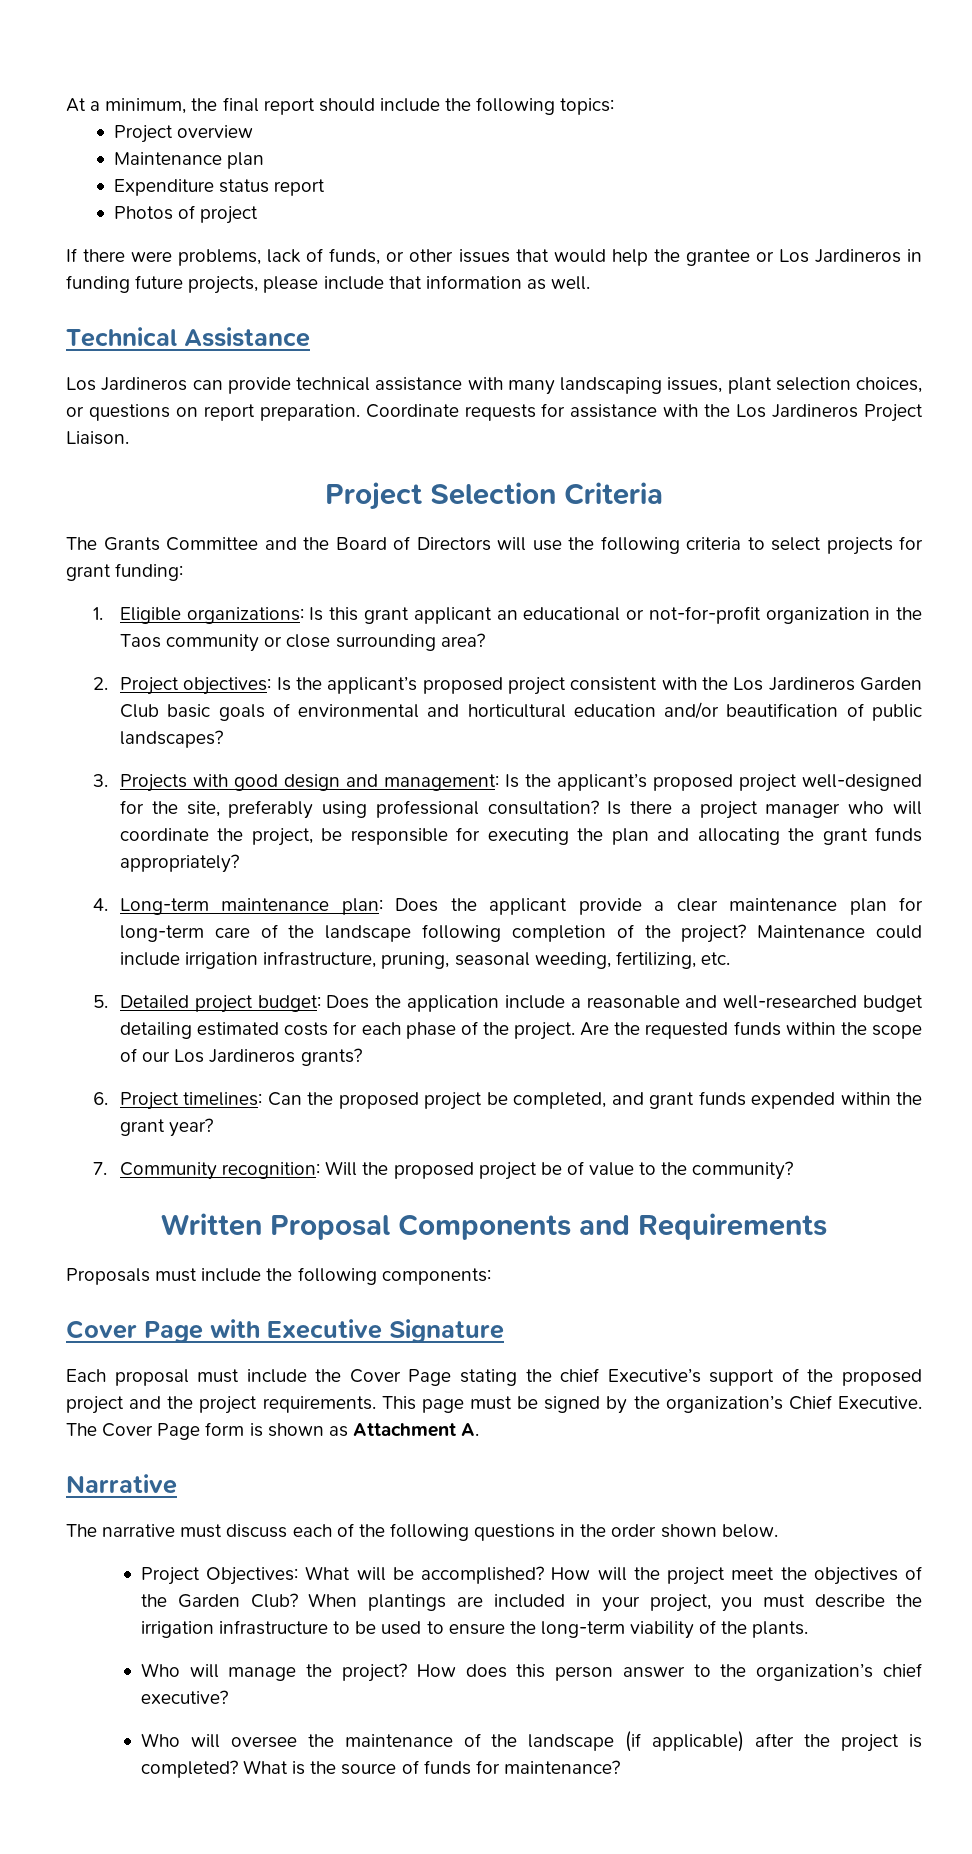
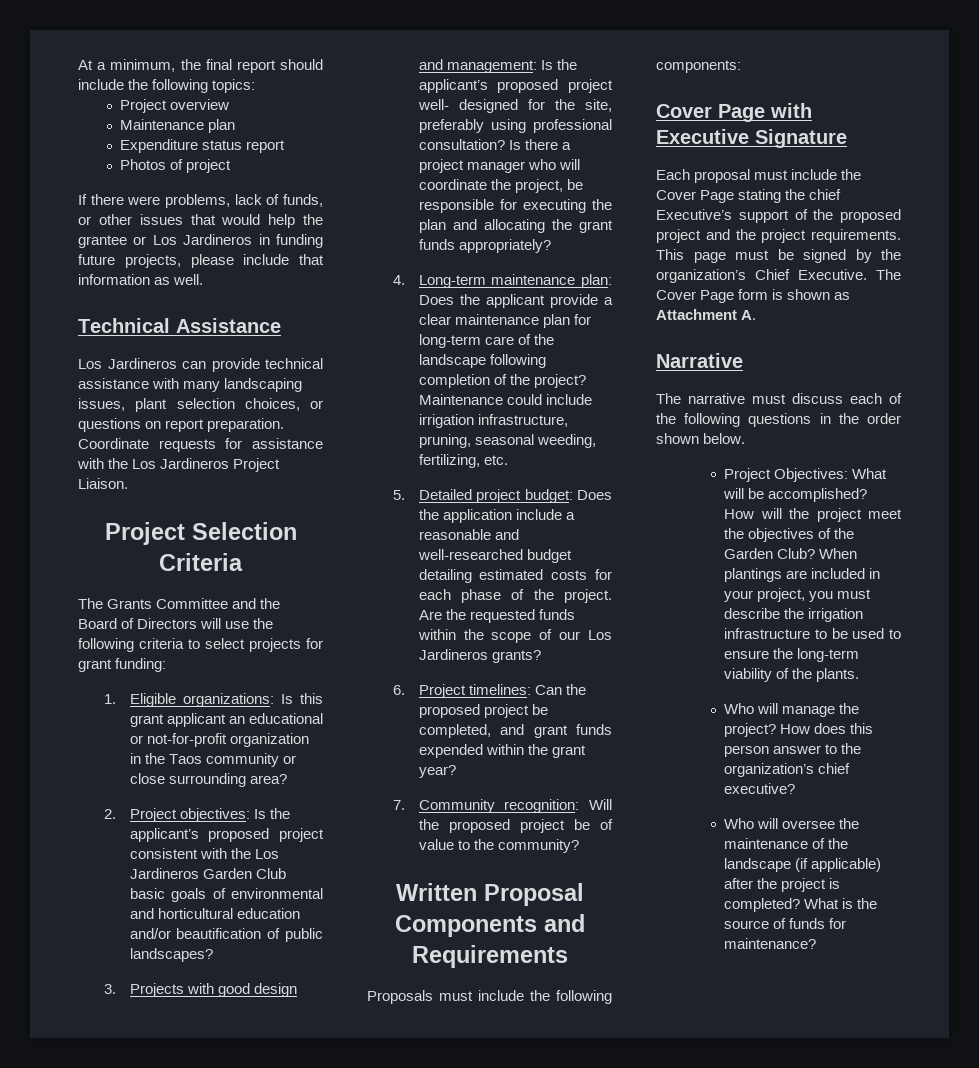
- 3. Projects with good design and management: Is the applicant’s proposed project well-designed for the site, preferably using professional consultation?
+ 3. Projects with good design and management: Is the applicant’s proposed project well- designed for the site, preferably using professional consultation?

